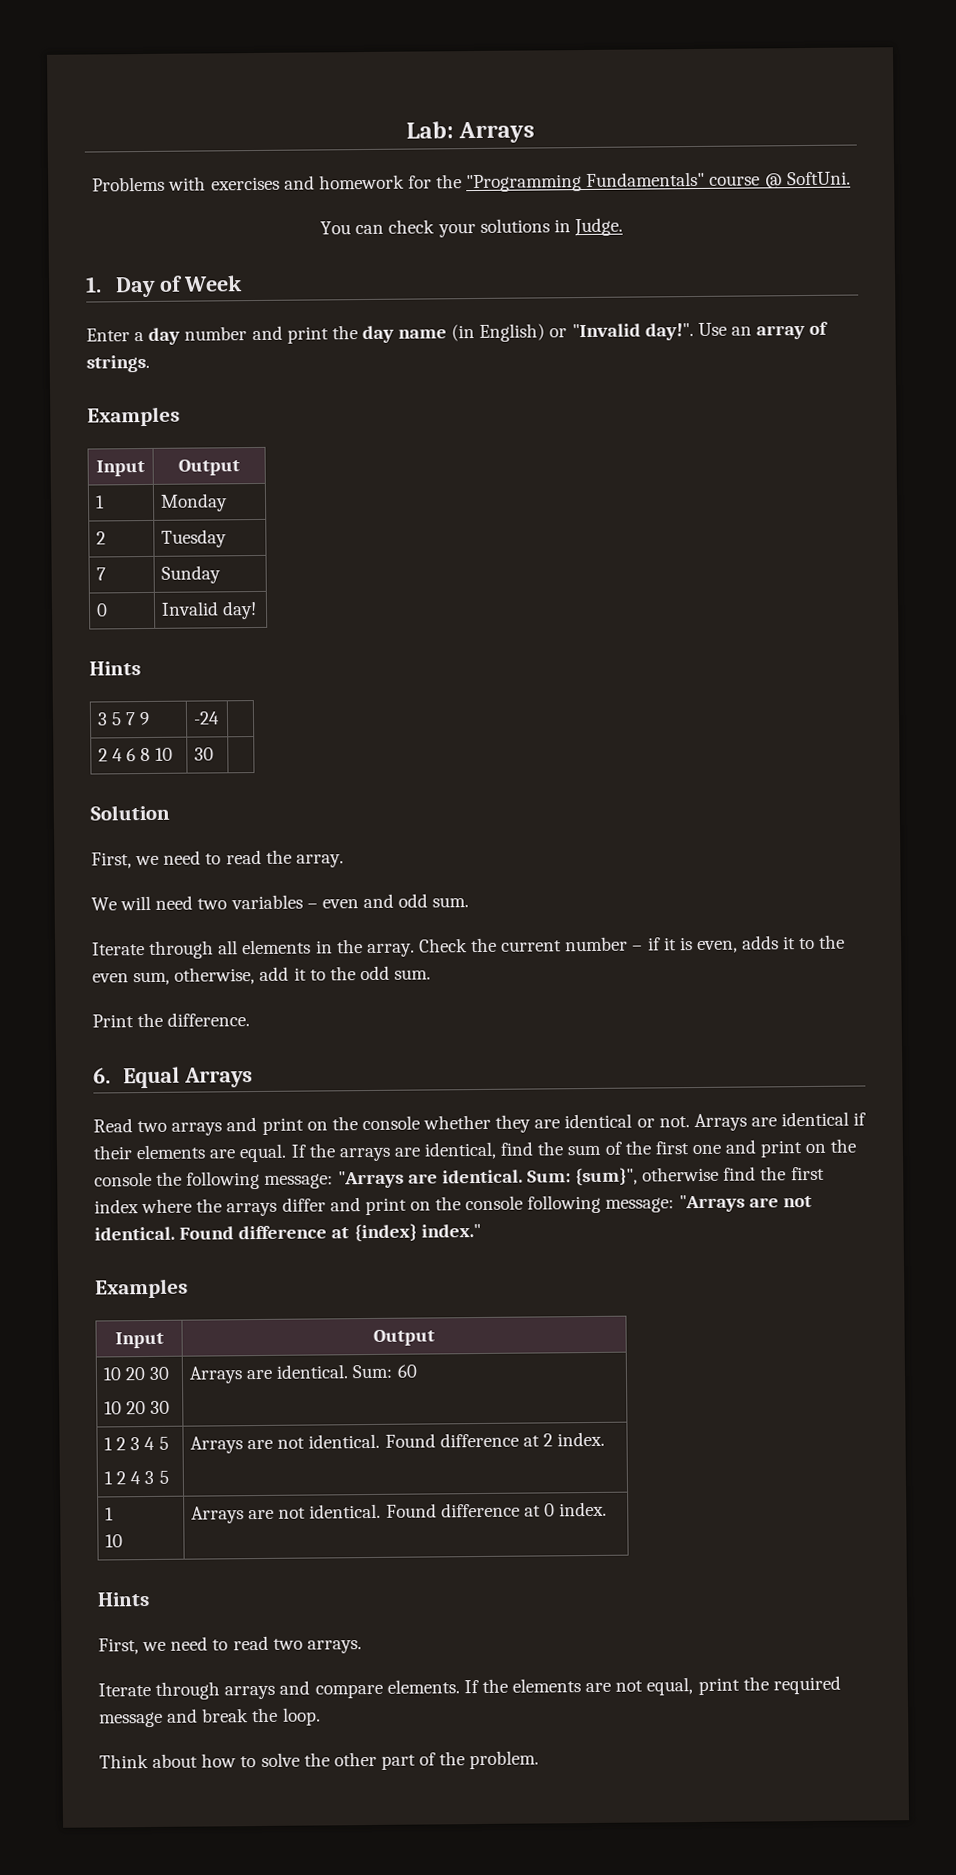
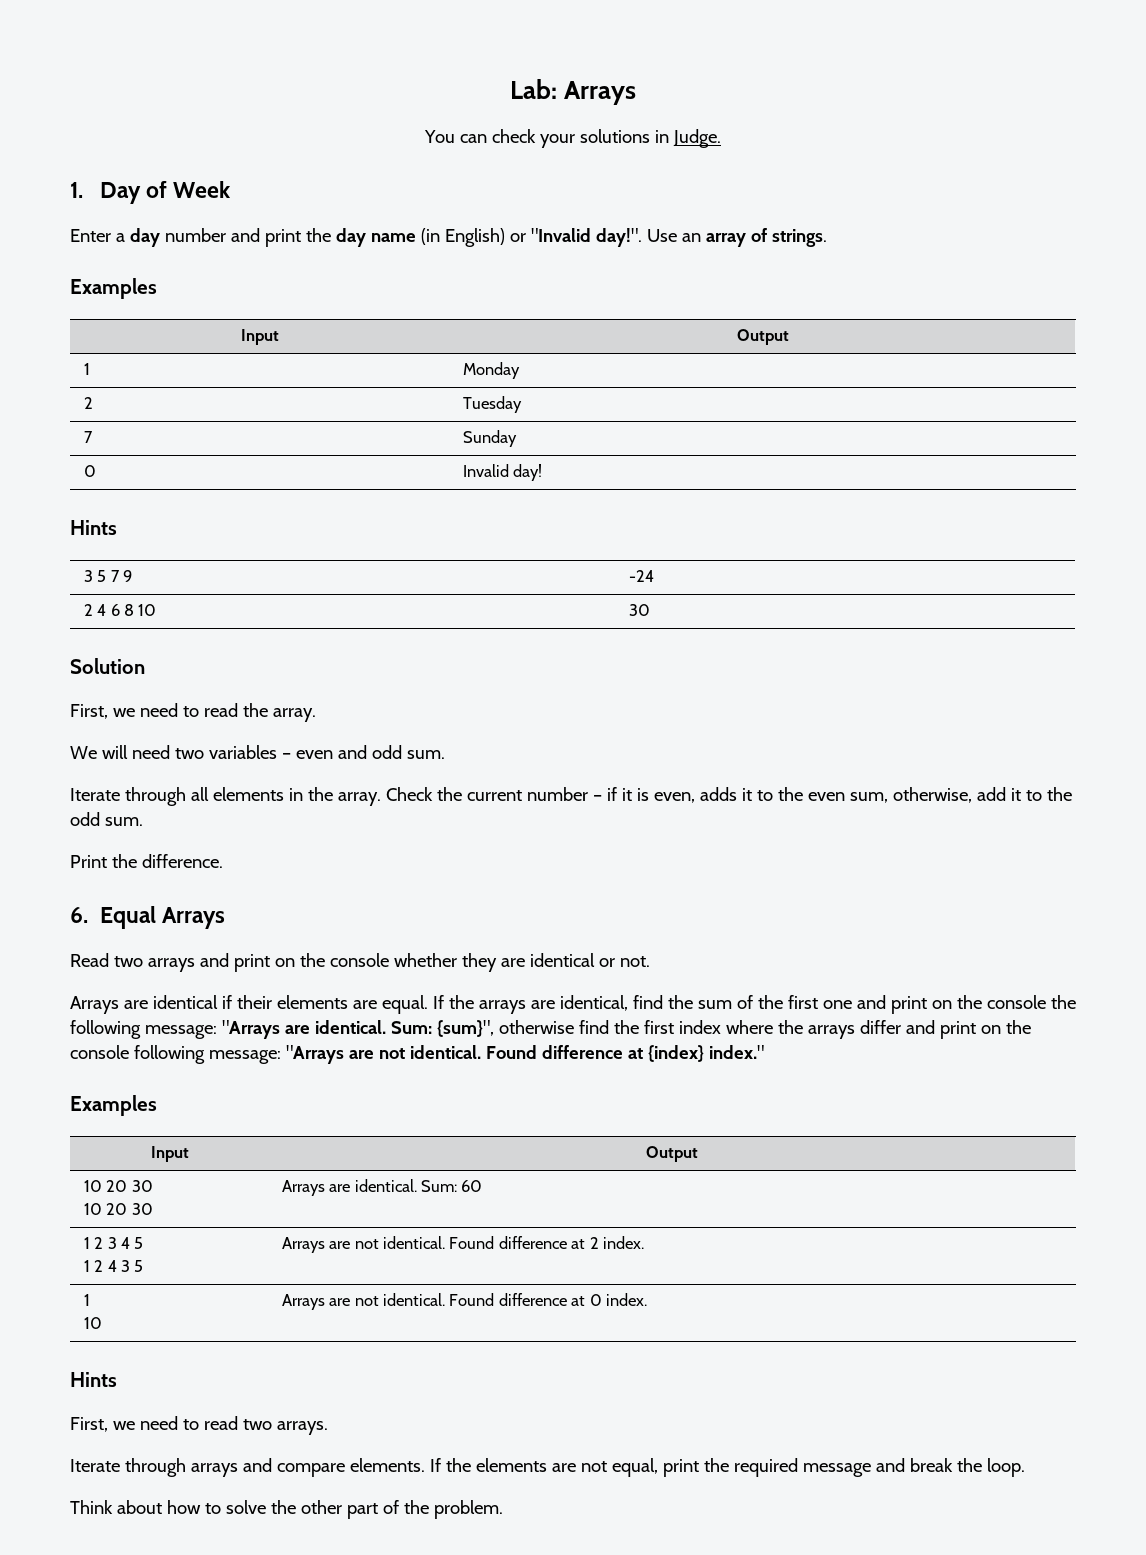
- Problems with exercises and homework for the "Programming Fundamentals" course @ SoftUni.
- Read two arrays and print on the console whether they are identical or not. Arrays are identical if their elements are equal.
+ Read two arrays and print on the console whether they are identical or not.
+ Arrays are identical if their elements are equal.

